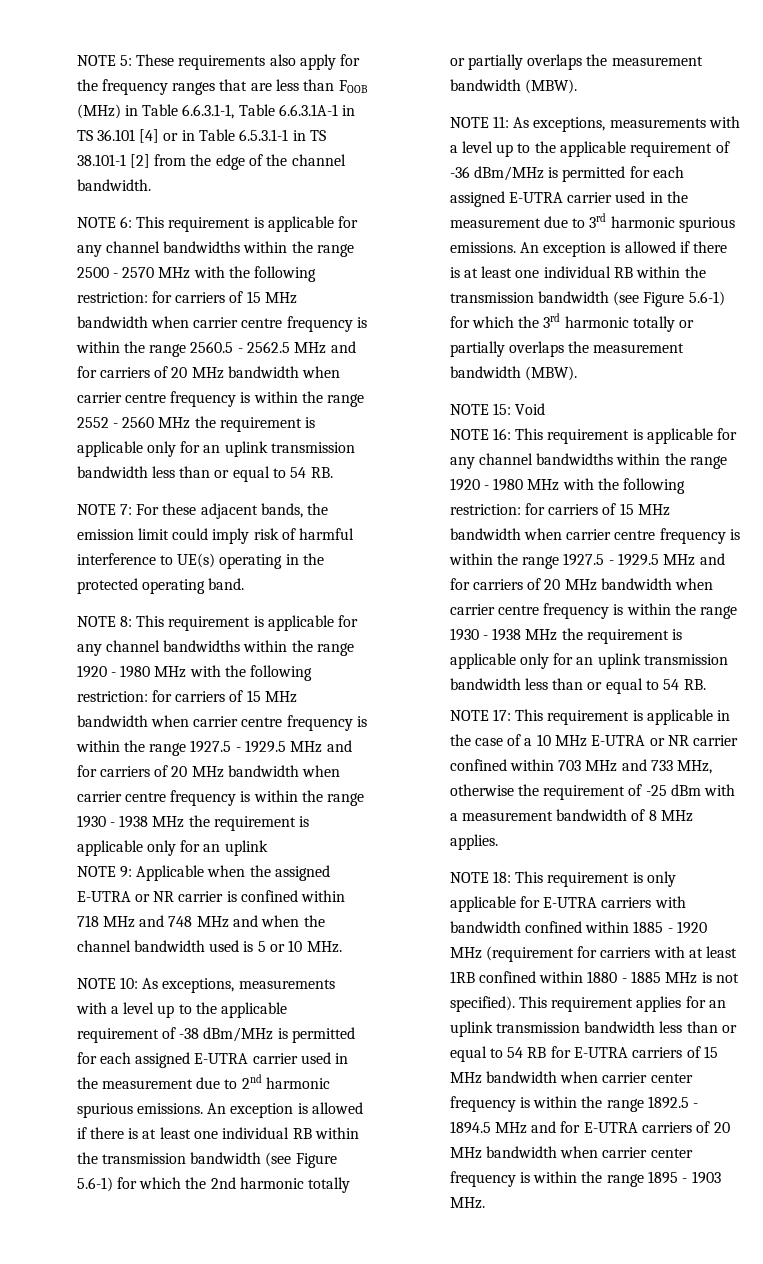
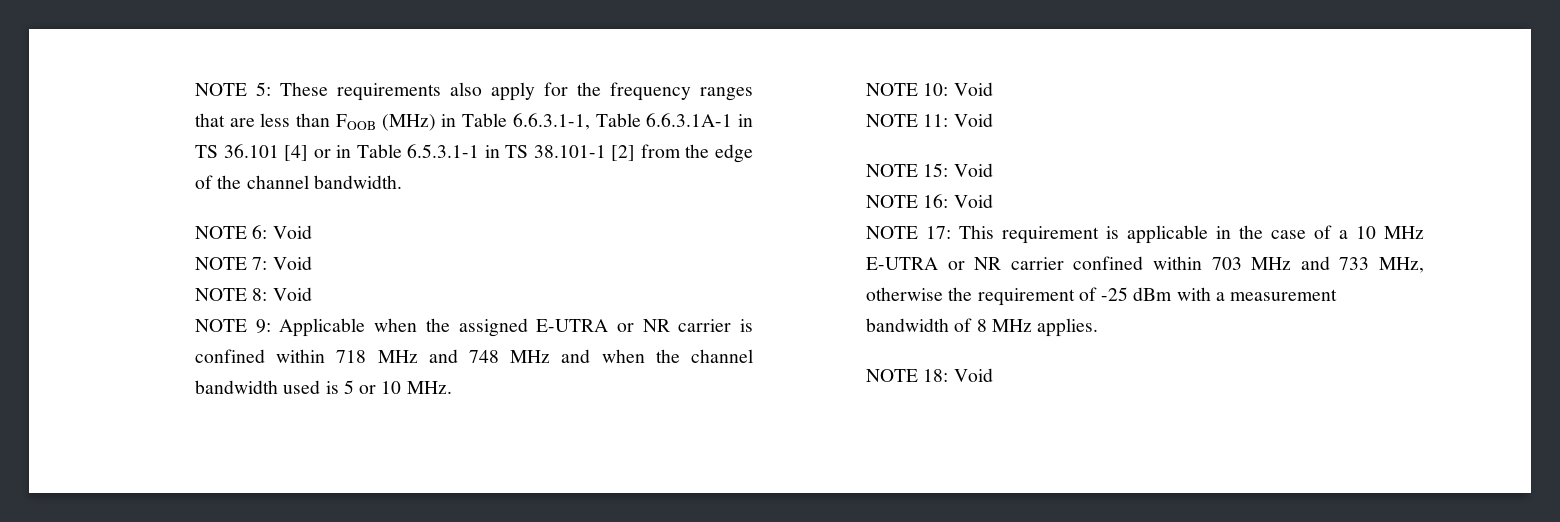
- NOTE 6: This requirement is applicable for any channel bandwidths within the range 2500 - 2570 MHz with the following restriction: for carriers of 15 MHz bandwidth when carrier centre frequency is within the range 2560.5 - 2562.5 MHz and for carriers of 20 MHz bandwidth when carrier centre frequency is within the range 2552 - 2560 MHz the requirement is applicable only for an uplink transmission bandwidth less than or equal to 54 RB.
- NOTE 7: For these adjacent bands, the emission limit could imply risk of harmful interference to UE(s) operating in the protected operating band.
- NOTE 8: This requirement is applicable for any channel bandwidths within the range 1920 - 1980 MHz with the following restriction: for carriers of 15 MHz bandwidth when carrier centre frequency is within the range 1927.5 - 1929.5 MHz and for carriers of 20 MHz bandwidth when carrier centre frequency is within the range 1930 - 1938 MHz the requirement is applicable only for an uplink
+ NOTE 6: Void
+ NOTE 7: Void
+ NOTE 8: Void
- NOTE 10: As exceptions, measurements with a level up to the applicable requirement of -38 dBm/MHz is permitted for each assigned E-UTRA carrier used in the measurement due to 2nd harmonic spurious emissions. An exception is allowed if there is at least one individual RB within the transmission bandwidth (see Figure 5.6-1) for which the 2nd harmonic totally or partially overlaps the measurement bandwidth (MBW).
- NOTE 11: As exceptions, measurements with a level up to the applicable requirement of -36 dBm/MHz is permitted for each assigned E-UTRA carrier used in the measurement due to 3rd harmonic spurious emissions. An exception is allowed if there is at least one individual RB within the transmission bandwidth (see Figure 5.6-1) for which the 3rd harmonic totally or partially overlaps the measurement bandwidth (MBW).
+ NOTE 10: Void
+ NOTE 11: Void
- NOTE 16: This requirement is applicable for any channel bandwidths within the range 1920 - 1980 MHz with the following restriction: for carriers of 15 MHz bandwidth when carrier centre frequency is within the range 1927.5 - 1929.5 MHz and for carriers of 20 MHz bandwidth when carrier centre frequency is within the range 1930 - 1938 MHz the requirement is applicable only for an uplink transmission bandwidth less than or equal to 54 RB.
+ NOTE 16: Void
- NOTE 18: This requirement is only applicable for E-UTRA carriers with bandwidth confined within 1885 - 1920 MHz (requirement for carriers with at least 1RB confined within 1880 - 1885 MHz is not specified). This requirement applies for an uplink transmission bandwidth less than or equal to 54 RB for E-UTRA carriers of 15 MHz bandwidth when carrier center frequency is within the range 1892.5 - 1894.5 MHz and for E-UTRA carriers of 20 MHz bandwidth when carrier center frequency is within the range 1895 - 1903 MHz.
+ NOTE 18: Void

